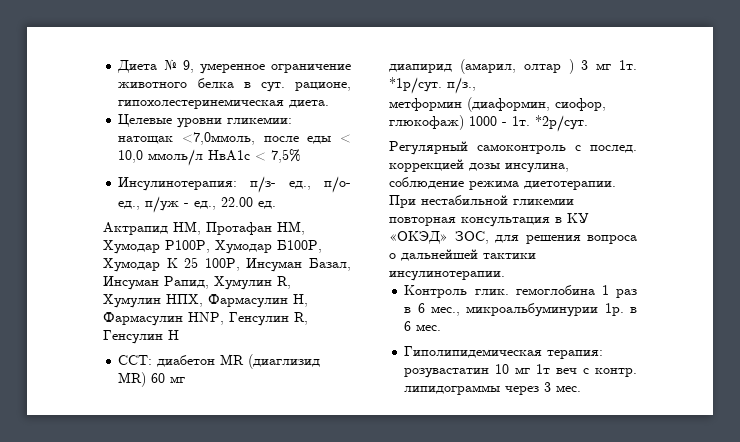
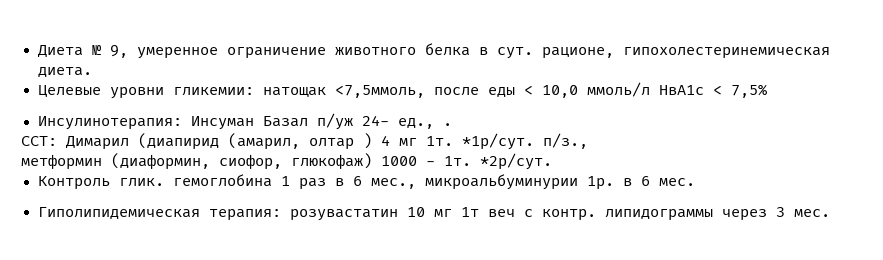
- Целевые уровни гликемии: натощак <7,0ммоль, после еды < 10,0 ммоль/л НвА1с < 7,5%
+ Целевые уровни гликемии: натощак <7,5ммоль, после еды < 10,0 ммоль/л НвА1с < 7,5%
- Инсулинотерапия: п/з- ед., п/о- ед., п/уж - ед., 22.00 ед.
- Актрапид НМ, Протафан НМ, Хумодар Р100Р, Хумодар Б100Р, Хумодар К 25 100Р, Инсуман Базал, Инсуман Рапид, Хумулин R, Хумулин НПХ, Фармасулин Н, Фармасулин НNР, Генсулин R, Генсулин Н
- ССТ: диабетон МR (диаглизид МR) 60 мг
- диапирид (амарил, олтар ) 3 мг 1т.
+ Инсулинотерапия: Инсуман Базал п/уж 24- ед., .
+ ССТ: Димарил (диапирид (амарил, олтар ) 4 мг 1т.
- Регулярный самоконтроль с послед. коррекцией дозы инсулина, соблюдение режима диетотерапии. При нестабильной гликемии повторная консультация в КУ «ОКЭД» ЗОС, для решения вопроса о дальнейшей тактики инсулинотерапии.

